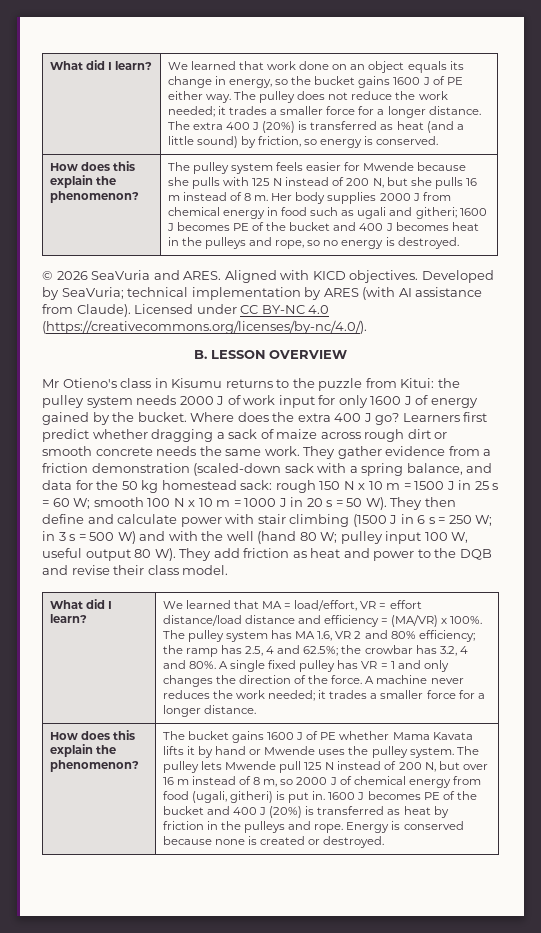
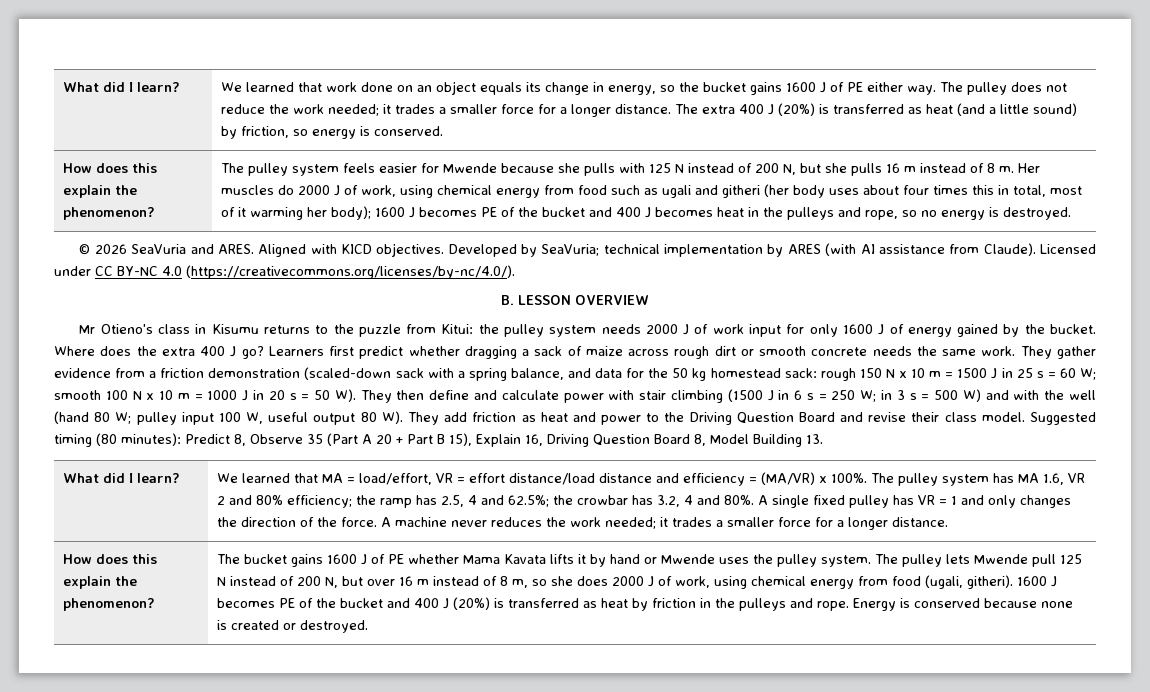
- Her body supplies 2000 J from chemical energy in food such as ugali and githeri; 1600 J becomes PE of the bucket and 400 J becomes heat in the pulleys and rope, so no energy is destroyed.
+ Her muscles do 2000 J of work, using chemical energy from food such as ugali and githeri (her body uses about four times this in total, most of it warming her body); 1600 J becomes PE of the bucket and 400 J becomes heat in the pulleys and rope, so no energy is destroyed.
- pulley input 100 W, useful output 80 W). They add friction as heat and power to the DQB and revise their class model.
+ pulley input 100 W, useful output 80 W). They add friction as heat and power to the Driving Question Board and revise their class model. Suggested timing (80 minutes): Predict 8, Observe 35 (Part A 20 + Part B 15), Explain 16, Driving Question Board 8, Model Building 13.
- The pulley lets Mwende pull 125 N instead of 200 N, but over 16 m instead of 8 m, so 2000 J of chemical energy from food (ugali, githeri) is put in.
+ The pulley lets Mwende pull 125 N instead of 200 N, but over 16 m instead of 8 m, so she does 2000 J of work, using chemical energy from food (ugali, githeri).

